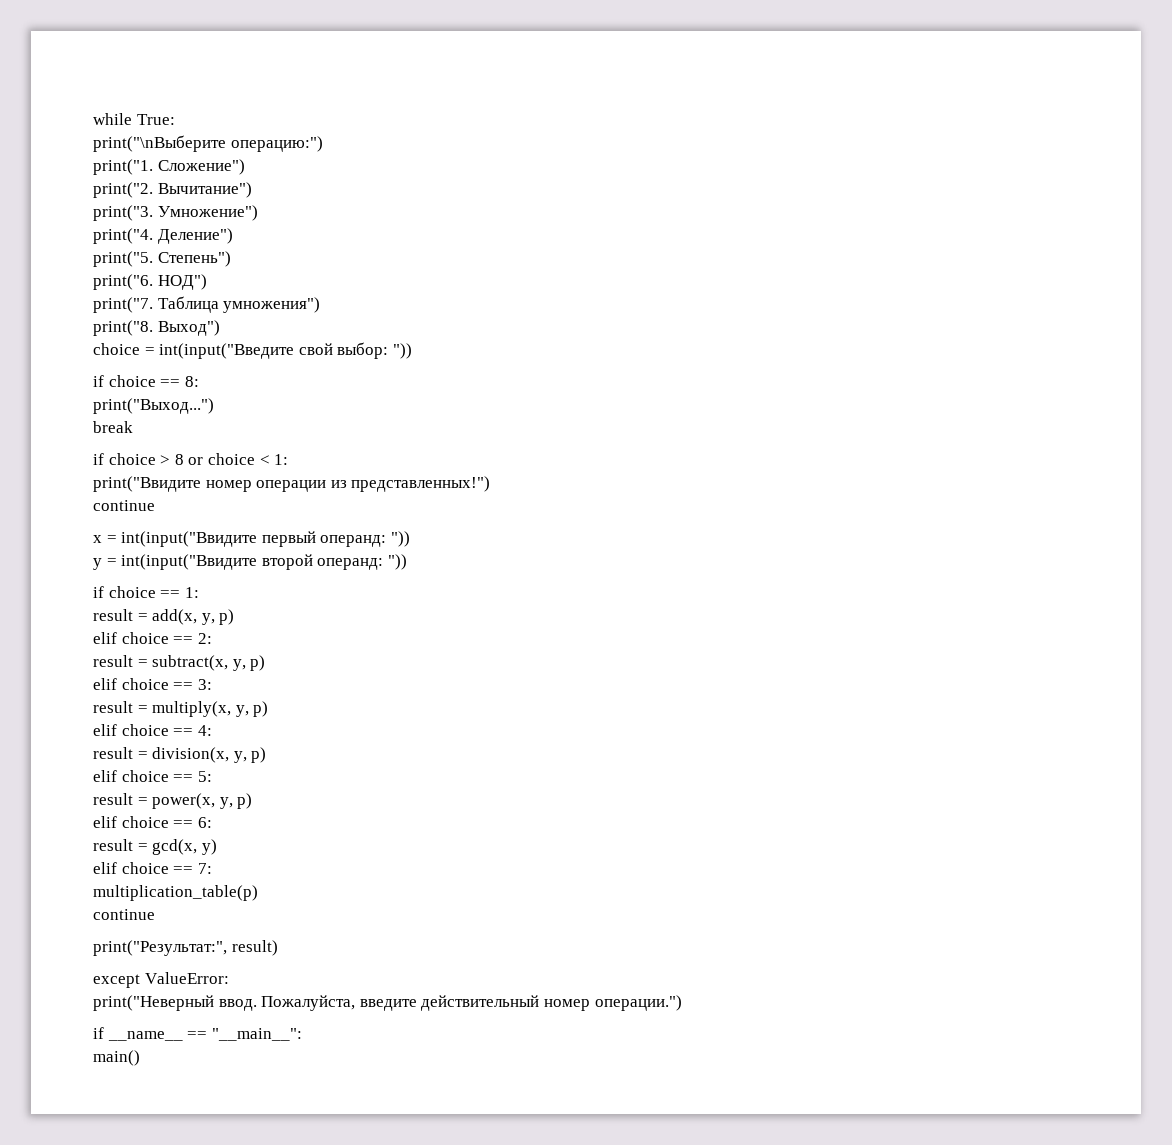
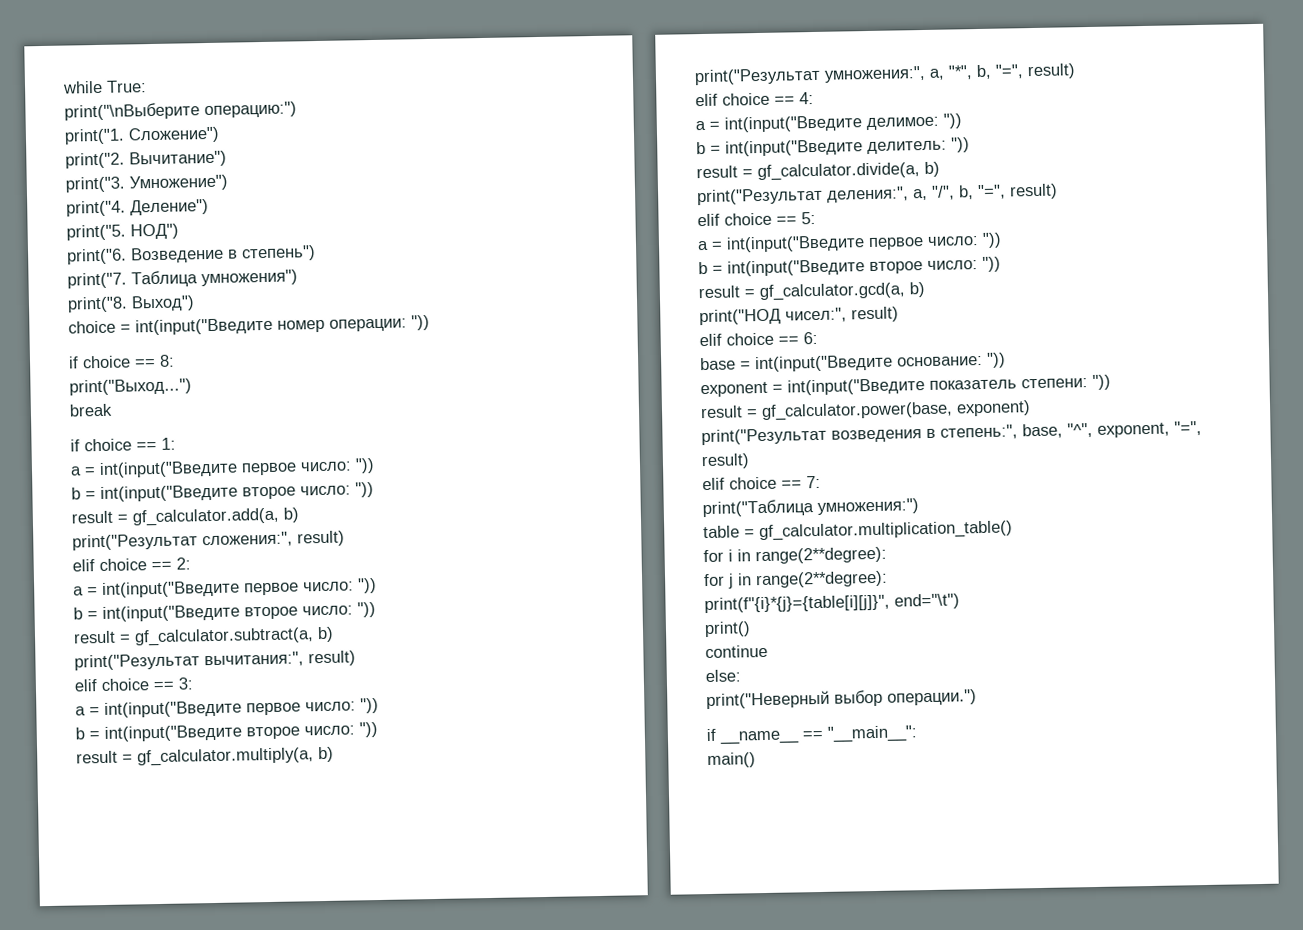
- Степень")
+ НОД")
- НОД")
+ Возведение в степень")
- choice = int(input("Введите свой выбор: "))
+ choice = int(input("Введите номер операции: "))
- if choice > 8 or choice < 1:
- print("Ввидите номер операции из представленных!")
+ if choice == 1:
+ a = int(input("Введите первое число: "))
+ b = int(input("Введите второе число: "))
+ result = gf_calculator.add(a, b)
+ print("Результат сложения:", result)
+ elif choice == 2:
+ a = int(input("Введите первое число: "))
+ b = int(input("Введите второе число: "))
+ result = gf_calculator.subtract(a, b)
+ print("Результат вычитания:", result)
+ elif choice == 3:
+ a = int(input("Введите первое число: "))
+ b = int(input("Введите второе число: "))
+ result = gf_calculator.multiply(a, b)
+ print("Результат умножения:", a, "*", b, "=", result)
+ elif choice == 4:
+ a = int(input("Введите делимое: "))
+ b = int(input("Введите делитель: "))
+ result = gf_calculator.divide(a, b)
+ print("Результат деления:", a, "/", b, "=", result)
+ elif choice == 5:
+ a = int(input("Введите первое число: "))
+ b = int(input("Введите второе число: "))
+ result = gf_calculator.gcd(a, b)
+ print("НОД чисел:", result)
+ elif choice == 6:
+ base = int(input("Введите основание: "))
+ exponent = int(input("Введите показатель степени: "))
+ result = gf_calculator.power(base, exponent)
+ print("Результат возведения в степень:", base, "^", exponent, "=", result)
+ elif choice == 7:
+ print("Таблица умножения:")
+ table = gf_calculator.multiplication_table()
+ for i in range(2**degree):
+ for j in range(2**degree):
+ print(f"{i}*{j}={table[i][j]}", end="\t")
+ print()
  continue
- x = int(input("Ввидите первый операнд: "))
- y = int(input("Ввидите второй операнд: "))
- if choice == 1:
- result = add(x, y, p)
- elif choice == 2:
- result = subtract(x, y, p)
- elif choice == 3:
- result = multiply(x, y, p)
- elif choice == 4:
- result = division(x, y, p)
- elif choice == 5:
- result = power(x, y, p)
- elif choice == 6:
- result = gcd(x, y)
- elif choice == 7:
- multiplication_table(p)
- continue
- print("Результат:", result)
- except ValueError:
- print("Неверный ввод. Пожалуйста, введите действительный номер операции.")
+ else:
+ print("Неверный выбор операции.")

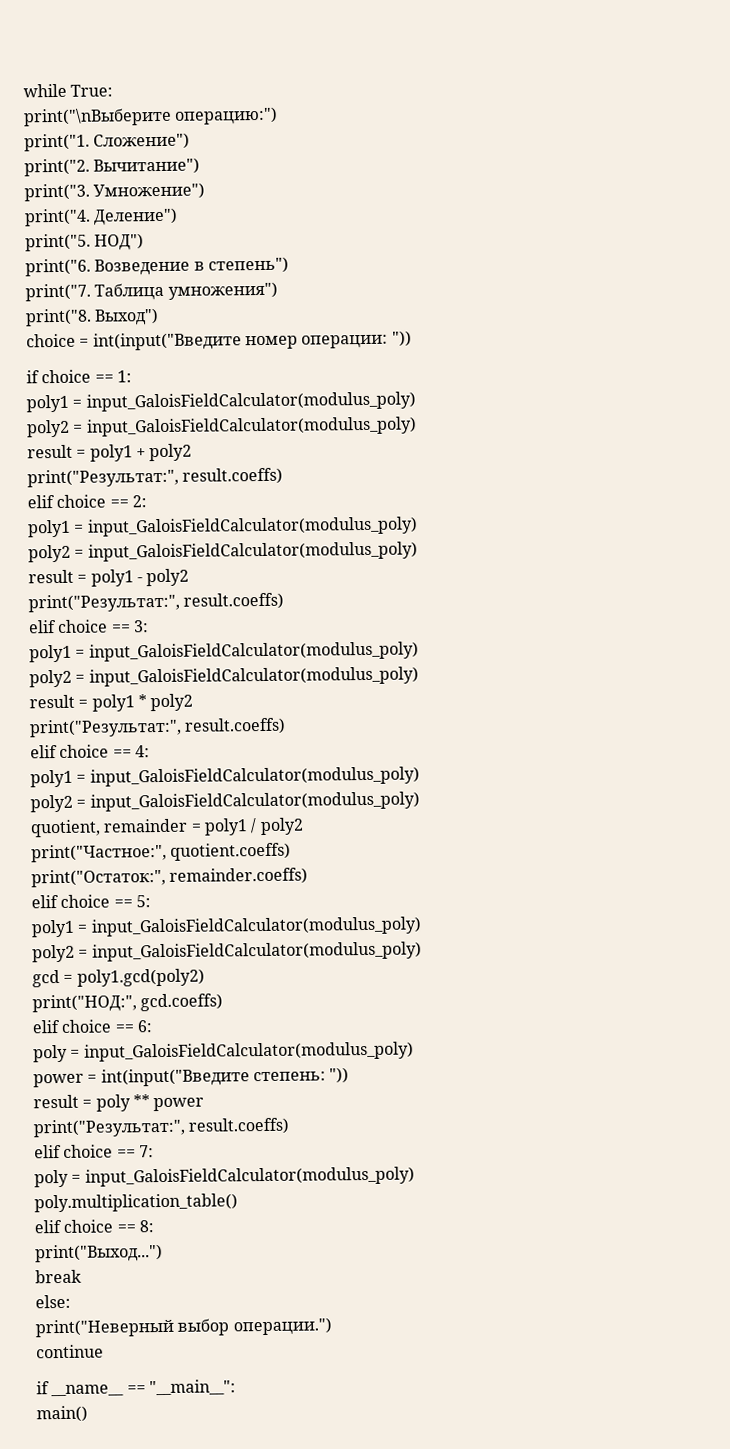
- if choice == 8:
+ if choice == 1:
+ poly1 = input_GaloisFieldCalculator(modulus_poly)
+ poly2 = input_GaloisFieldCalculator(modulus_poly)
+ result = poly1 + poly2
+ print("Результат:", result.coeffs)
+ elif choice == 2:
+ poly1 = input_GaloisFieldCalculator(modulus_poly)
+ poly2 = input_GaloisFieldCalculator(modulus_poly)
+ result = poly1 - poly2
+ print("Результат:", result.coeffs)
+ elif choice == 3:
+ poly1 = input_GaloisFieldCalculator(modulus_poly)
+ poly2 = input_GaloisFieldCalculator(modulus_poly)
+ result = poly1 * poly2
+ print("Результат:", result.coeffs)
+ elif choice == 4:
+ poly1 = input_GaloisFieldCalculator(modulus_poly)
+ poly2 = input_GaloisFieldCalculator(modulus_poly)
+ quotient, remainder = poly1 / poly2
+ print("Частное:", quotient.coeffs)
+ print("Остаток:", remainder.coeffs)
+ elif choice == 5:
+ poly1 = input_GaloisFieldCalculator(modulus_poly)
+ poly2 = input_GaloisFieldCalculator(modulus_poly)
+ gcd = poly1.gcd(poly2)
+ print("НОД:", gcd.coeffs)
+ elif choice == 6:
+ poly = input_GaloisFieldCalculator(modulus_poly)
+ power = int(input("Введите степень: "))
+ result = poly ** power
+ print("Результат:", result.coeffs)
+ elif choice == 7:
+ poly = input_GaloisFieldCalculator(modulus_poly)
+ poly.multiplication_table()
+ elif choice == 8:
  print("Выход...")
  break
- if choice == 1:
- a = int(input("Введите первое число: "))
- b = int(input("Введите второе число: "))
- result = gf_calculator.add(a, b)
- print("Результат сложения:", result)
- elif choice == 2:
- a = int(input("Введите первое число: "))
- b = int(input("Введите второе число: "))
- result = gf_calculator.subtract(a, b)
- print("Результат вычитания:", result)
- elif choice == 3:
- a = int(input("Введите первое число: "))
- b = int(input("Введите второе число: "))
- result = gf_calculator.multiply(a, b)
- print("Результат умножения:", a, "*", b, "=", result)
- elif choice == 4:
- a = int(input("Введите делимое: "))
- b = int(input("Введите делитель: "))
- result = gf_calculator.divide(a, b)
- print("Результат деления:", a, "/", b, "=", result)
- elif choice == 5:
- a = int(input("Введите первое число: "))
- b = int(input("Введите второе число: "))
- result = gf_calculator.gcd(a, b)
- print("НОД чисел:", result)
- elif choice == 6:
- base = int(input("Введите основание: "))
- exponent = int(input("Введите показатель степени: "))
- result = gf_calculator.power(base, exponent)
- print("Результат возведения в степень:", base, "^", exponent, "=", result)
- elif choice == 7:
- print("Таблица умножения:")
- table = gf_calculator.multiplication_table()
- for i in range(2**degree):
- for j in range(2**degree):
- print(f"{i}*{j}={table[i][j]}", end="\t")
- print()
- continue
+ continue

